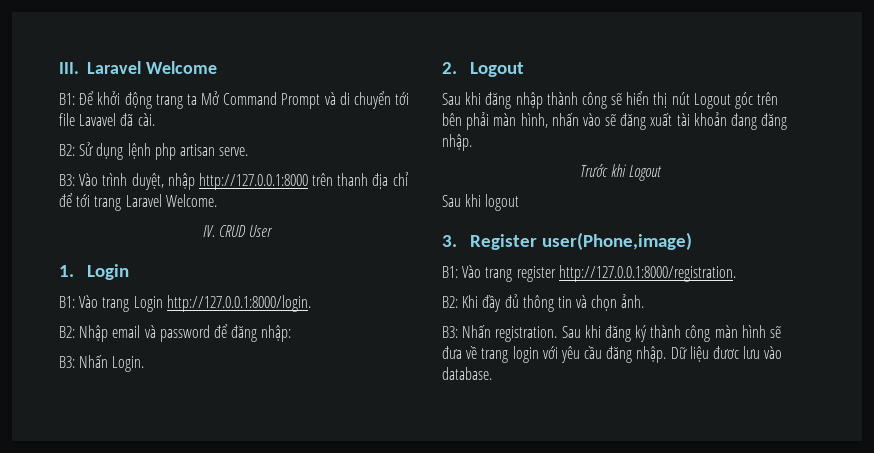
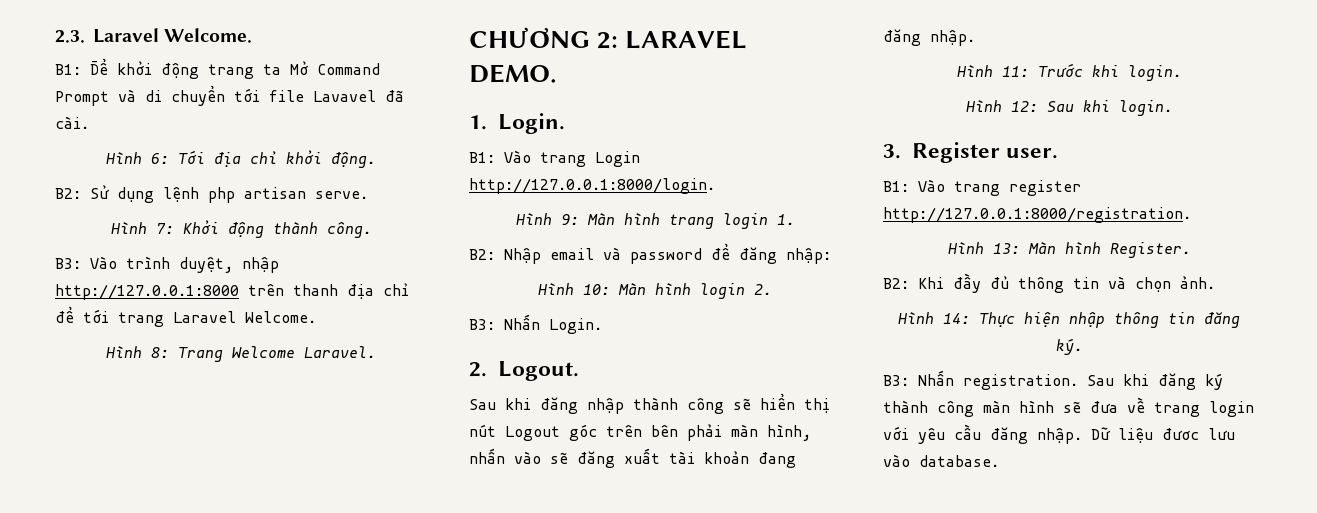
- III. Laravel Welcome
+ 2.3. Laravel Welcome.
+ Hình 6: Tới địa chỉ khởi động.
+ Hình 7: Khởi động thành công.
- IV. CRUD User
- 1. Login
+ Hình 8: Trang Welcome Laravel.
+ CHƯƠNG 2: LARAVEL DEMO.
+ 1. Login.
+ Hình 9: Màn hình trang login 1.
+ Hình 10: Màn hình login 2.
- 2. Logout
+ 2. Logout.
- Trước khi Logout
- Sau khi logout
+ Hình 11: Trước khi login.
+ Hình 12: Sau khi login.
- 3. Register user(Phone,image)
+ 3. Register user.
+ Hình 13: Màn hình Register.
+ Hình 14: Thực hiện nhập thông tin đăng ký.

